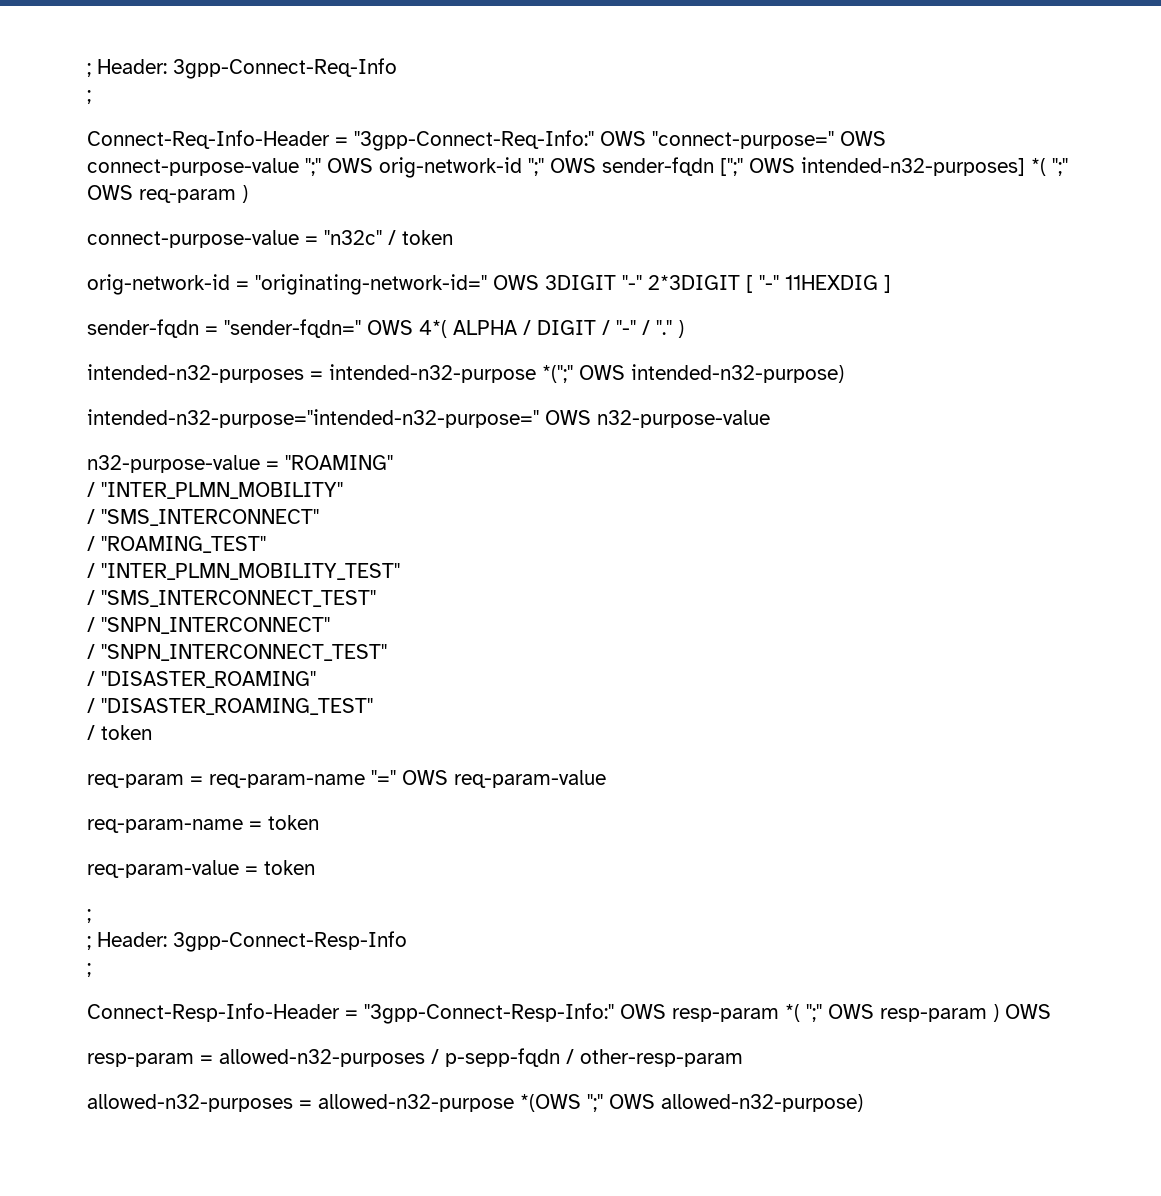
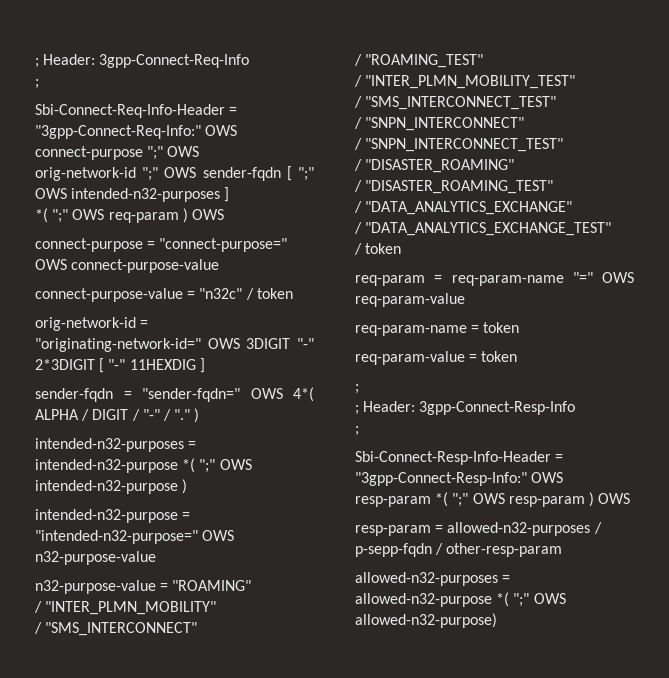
- Connect-Req-Info-Header = "3gpp-Connect-Req-Info:" OWS "connect-purpose=" OWS connect-purpose-value ";" OWS orig-network-id ";" OWS sender-fqdn [";" OWS intended-n32-purposes] *( ";" OWS req-param )
+ Sbi-Connect-Req-Info-Header = "3gpp-Connect-Req-Info:" OWS connect-purpose ";" OWS
+ orig-network-id ";" OWS sender-fqdn [ ";" OWS intended-n32-purposes ]
+ *( ";" OWS req-param ) OWS
+ connect-purpose = "connect-purpose=" OWS connect-purpose-value
- intended-n32-purposes = intended-n32-purpose *(";" OWS intended-n32-purpose)
- intended-n32-purpose="intended-n32-purpose=" OWS n32-purpose-value
+ intended-n32-purposes = intended-n32-purpose *( ";" OWS intended-n32-purpose )
+ intended-n32-purpose = "intended-n32-purpose=" OWS n32-purpose-value
+ / "DATA_ANALYTICS_EXCHANGE"
+ / "DATA_ANALYTICS_EXCHANGE_TEST"
- Connect-Resp-Info-Header = "3gpp-Connect-Resp-Info:" OWS resp-param *( ";" OWS resp-param ) OWS
+ Sbi-Connect-Resp-Info-Header = "3gpp-Connect-Resp-Info:" OWS resp-param *( ";" OWS resp-param ) OWS
- allowed-n32-purposes = allowed-n32-purpose *(OWS ";" OWS allowed-n32-purpose)
+ allowed-n32-purposes = allowed-n32-purpose *( ";" OWS allowed-n32-purpose)

